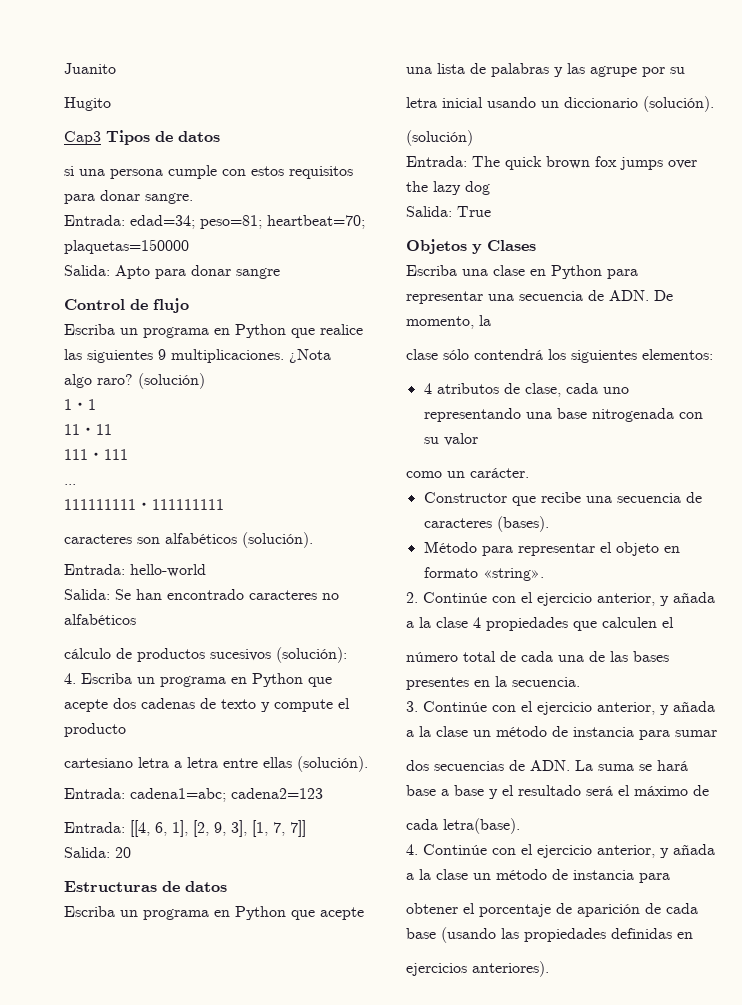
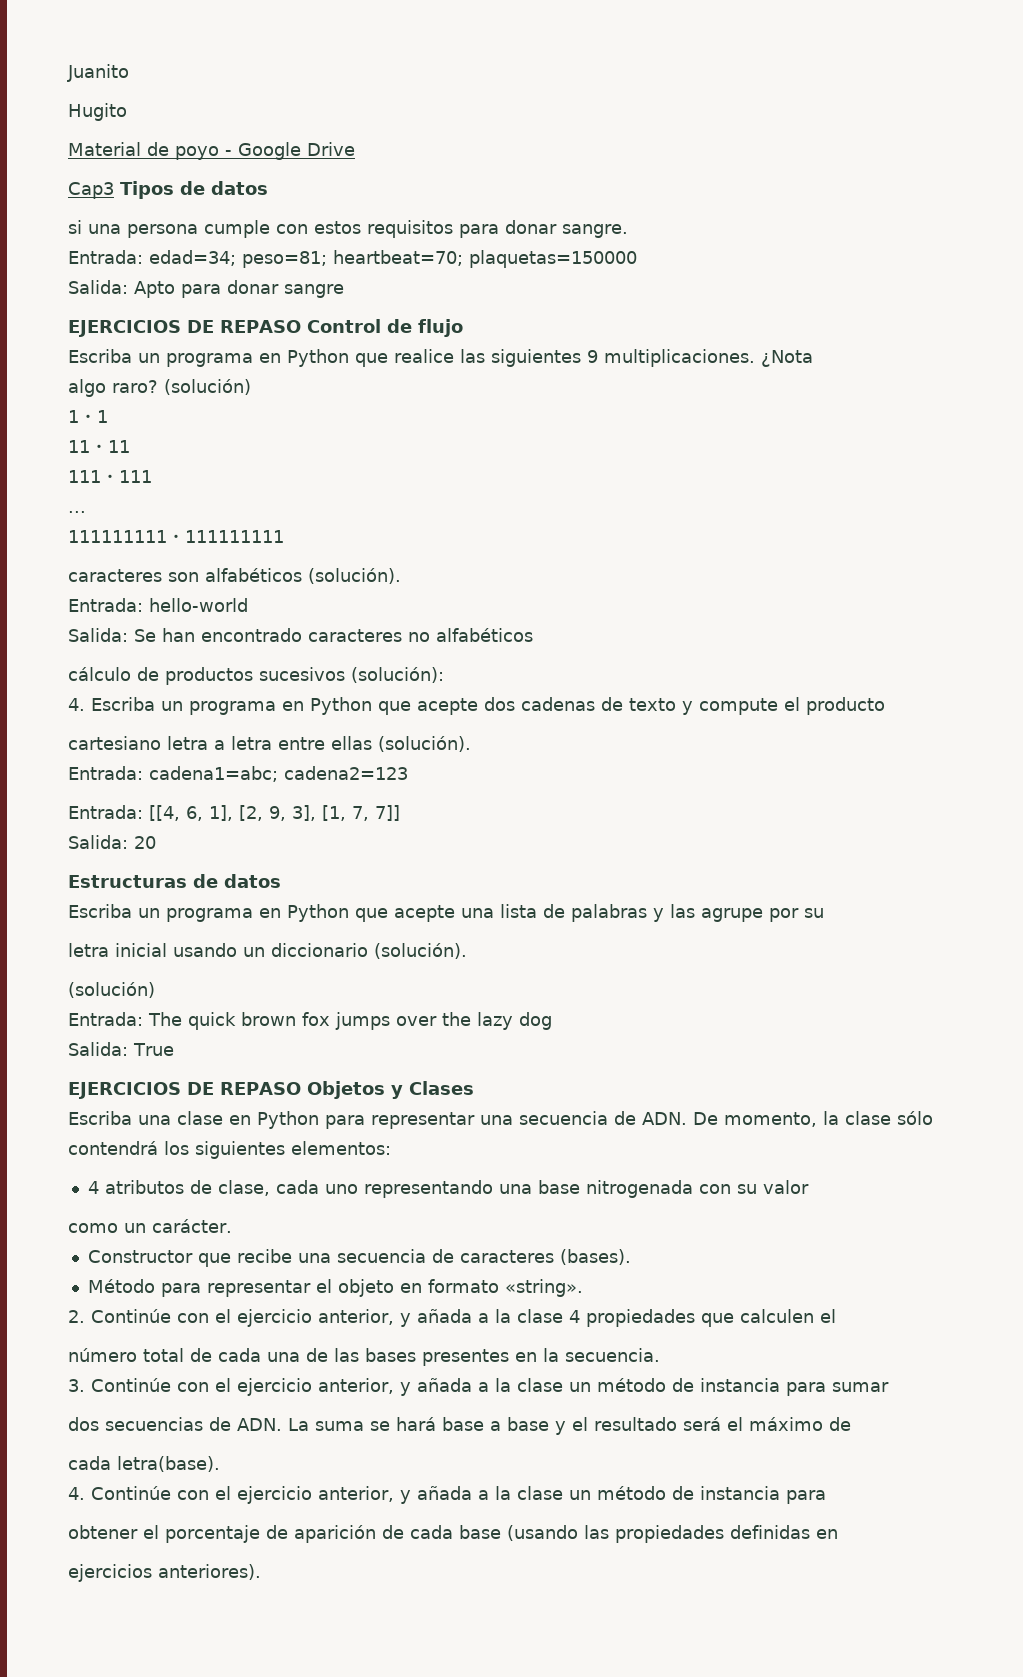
+ Material de poyo - Google Drive
- Control de flujo
+ EJERCICIOS DE REPASO Control de flujo
- Objetos y Clases
+ EJERCICIOS DE REPASO Objetos y Clases
- Escriba una clase en Python para representar una secuencia de ADN. De momento, la
- clase sólo contendrá los siguientes elementos:
+ Escriba una clase en Python para representar una secuencia de ADN. De momento, la clase sólo contendrá los siguientes elementos:

